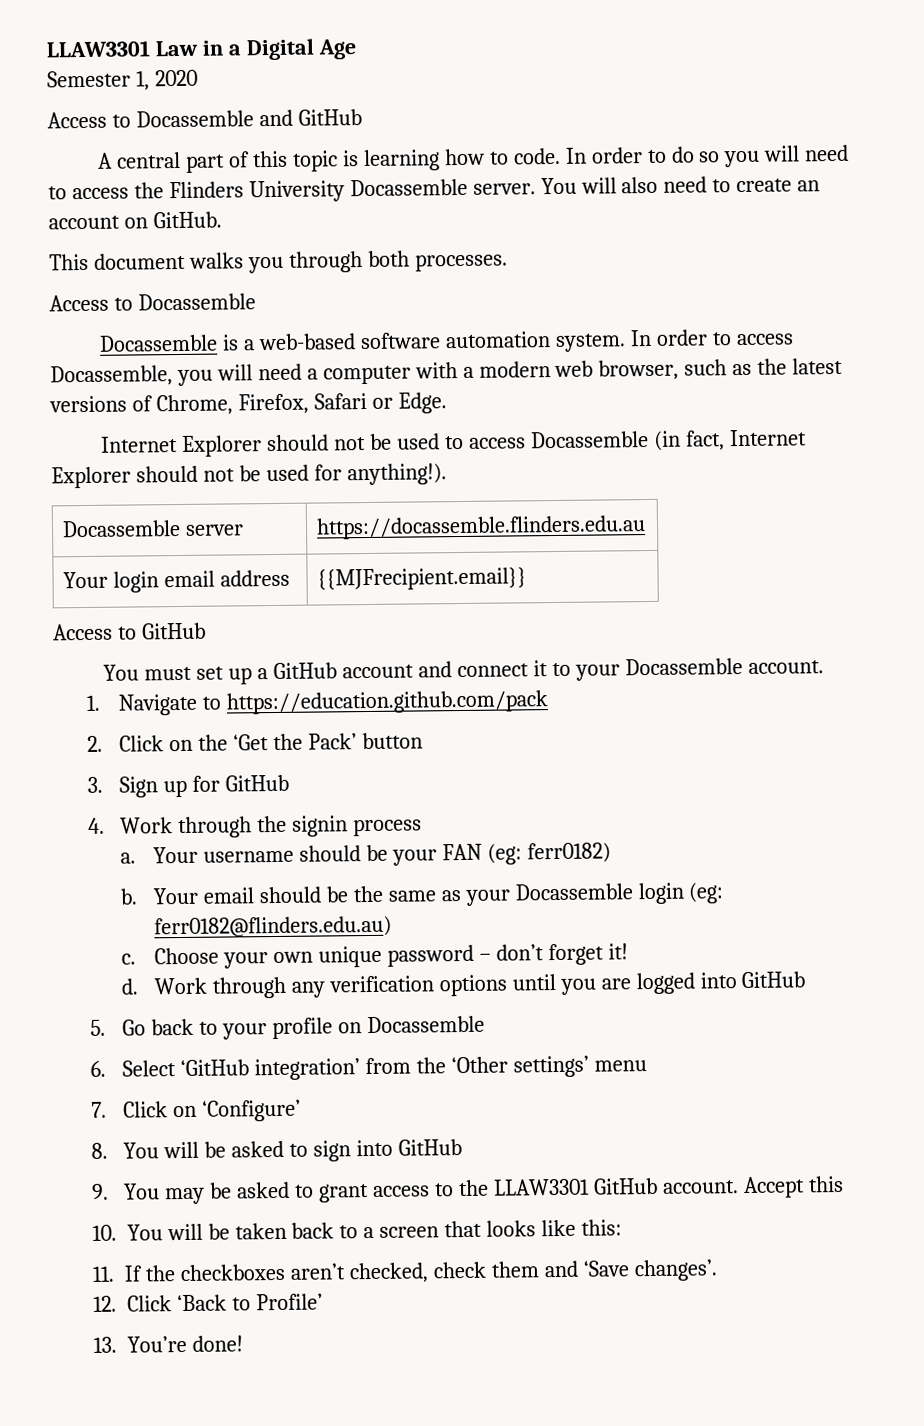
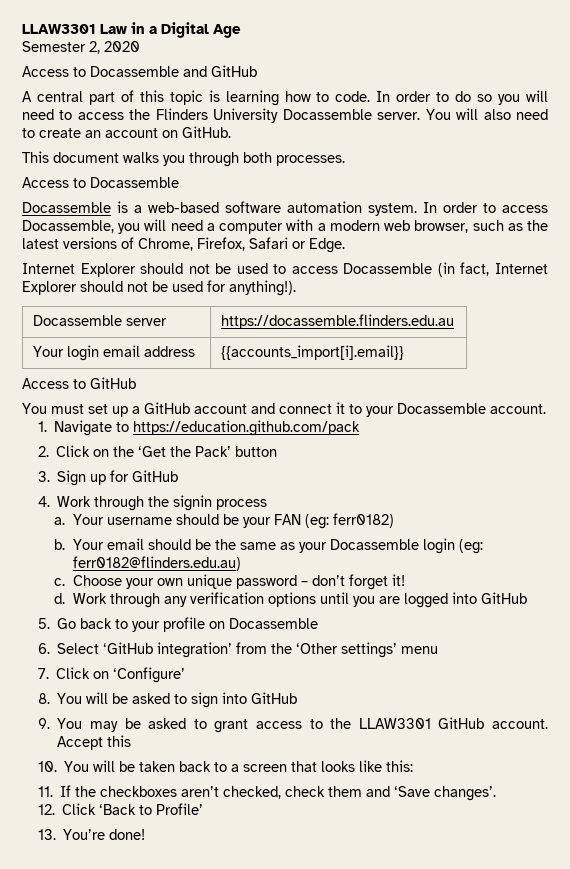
- Semester 1, 2020
+ Semester 2, 2020
- Your login email address | {{MJFrecipient.email}}
+ Your login email address | {{accounts_import[i].email}}

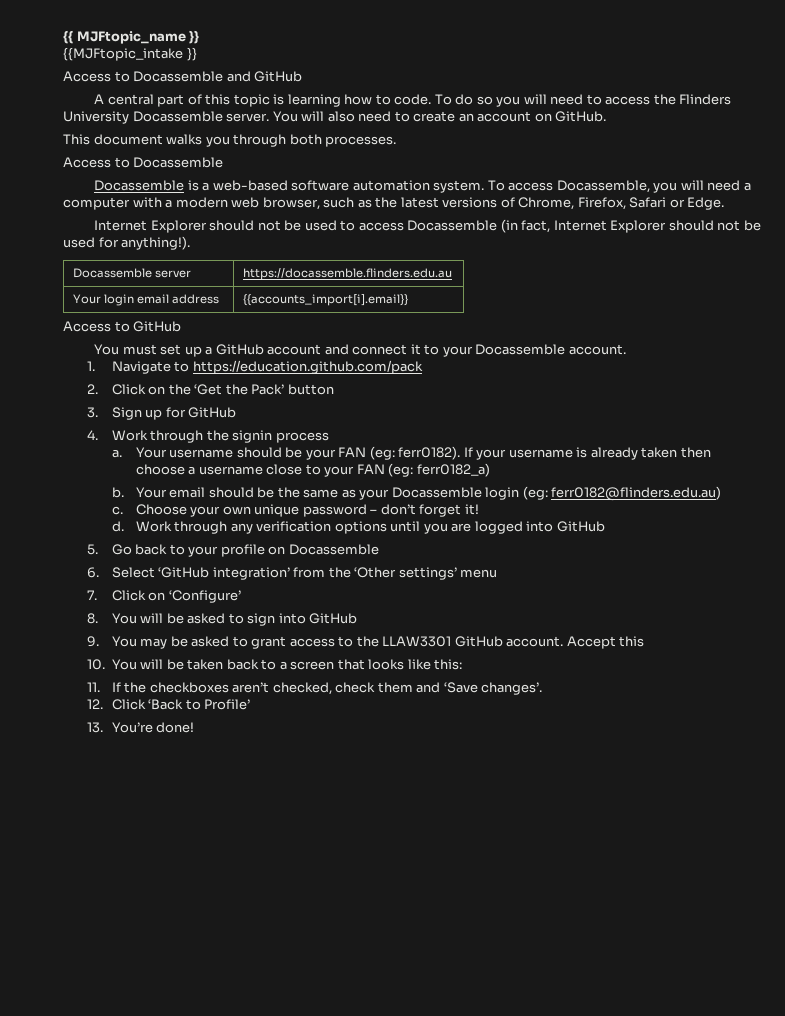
- LLAW3301 Law in a Digital Age
- Semester 2, 2020
+ {{ MJFtopic_name }}
+ {{MJFtopic_intake }}
- In order to do so you will need to access the Flinders University Docassemble server.
+ To do so you will need to access the Flinders University Docassemble server.
- In order to access Docassemble, you will need a computer with a modern web browser, such as the latest versions of Chrome, Firefox, Safari or Edge.
+ To access Docassemble, you will need a computer with a modern web browser, such as the latest versions of Chrome, Firefox, Safari or Edge.
- Your username should be your FAN (eg: ferr0182)
+ Your username should be your FAN (eg: ferr0182). If your username is already taken then choose a username close to your FAN (eg: ferr0182_a)

